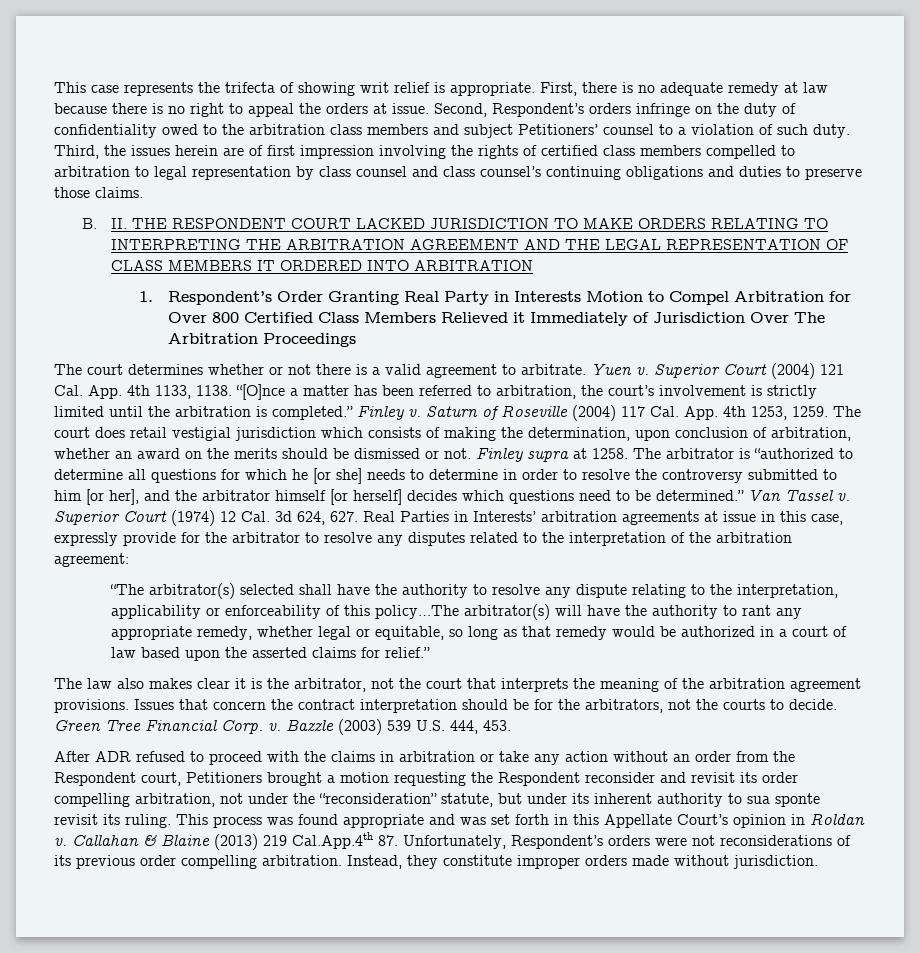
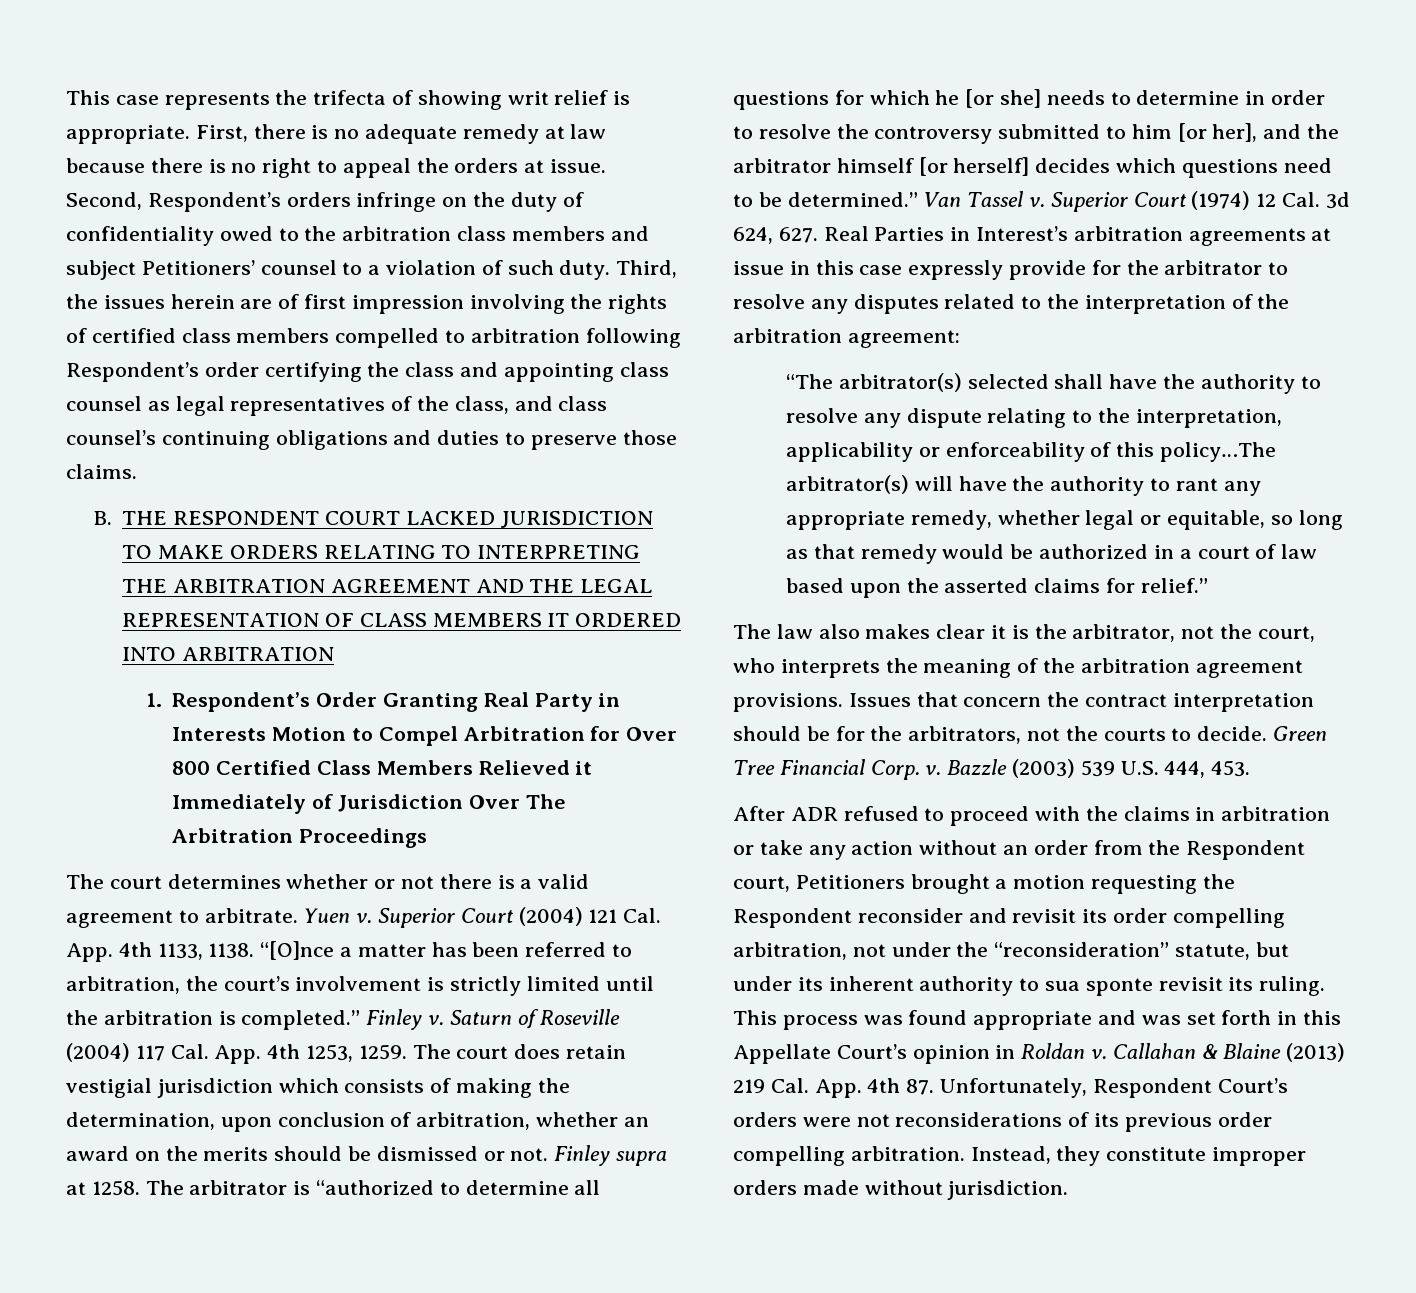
- Third, the issues herein are of first impression involving the rights of certified class members compelled to arbitration to legal representation by class counsel and class counsel’s continuing obligations and duties to preserve those claims.
+ Third, the issues herein are of first impression involving the rights of certified class members compelled to arbitration following Respondent’s order certifying the class and appointing class counsel as legal representatives of the class, and class counsel’s continuing obligations and duties to preserve those claims.
- B. II. THE RESPONDENT COURT LACKED JURISDICTION TO MAKE ORDERS RELATING TO INTERPRETING THE ARBITRATION AGREEMENT AND THE LEGAL REPRESENTATION OF CLASS MEMBERS IT ORDERED INTO ARBITRATION
+ B. THE RESPONDENT COURT LACKED JURISDICTION TO MAKE ORDERS RELATING TO INTERPRETING THE ARBITRATION AGREEMENT AND THE LEGAL REPRESENTATION OF CLASS MEMBERS IT ORDERED INTO ARBITRATION
- The court does retail vestigial jurisdiction which consists of making the determination, upon conclusion of arbitration, whether an award on the merits should be dismissed or not.
+ The court does retain vestigial jurisdiction which consists of making the determination, upon conclusion of arbitration, whether an award on the merits should be dismissed or not.
- Superior Court (1974) 12 Cal. 3d 624, 627. Real Parties in Interests’ arbitration agreements at issue in this case, expressly provide for the arbitrator to resolve any disputes related to the interpretation of the arbitration agreement:
+ Superior Court (1974) 12 Cal. 3d 624, 627. Real Parties in Interest’s arbitration agreements at issue in this case expressly provide for the arbitrator to resolve any disputes related to the interpretation of the arbitration agreement:
- The law also makes clear it is the arbitrator, not the court that interprets the meaning of the arbitration agreement provisions.
+ The law also makes clear it is the arbitrator, not the court, who interprets the meaning of the arbitration agreement provisions.
- Callahan & Blaine (2013) 219 Cal.App.4th 87. Unfortunately, Respondent’s orders were not reconsiderations of its previous order compelling arbitration.
+ Callahan & Blaine (2013) 219 Cal. App. 4th 87. Unfortunately, Respondent Court’s orders were not reconsiderations of its previous order compelling arbitration.

